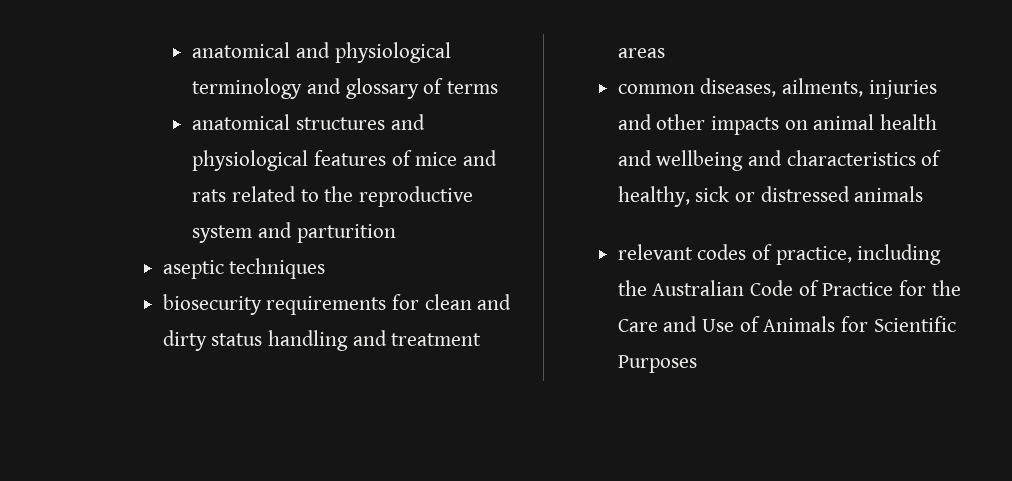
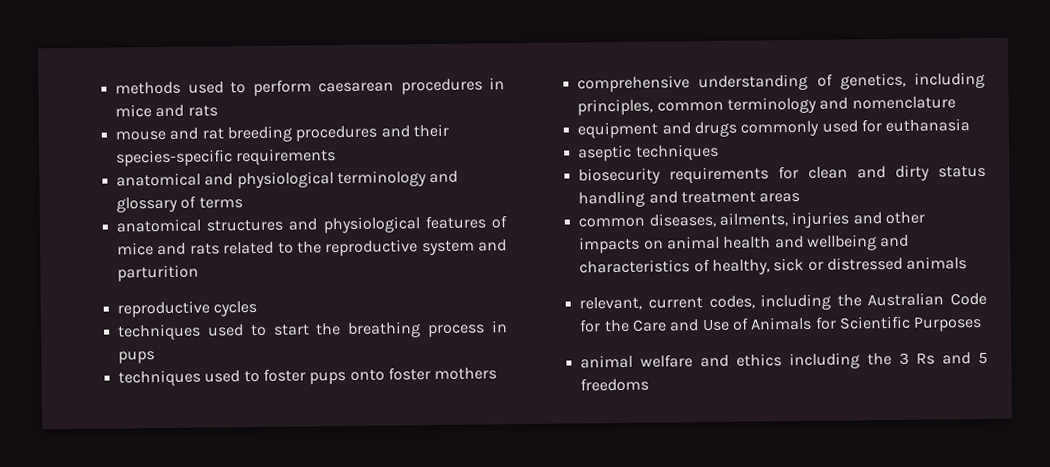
+ methods used to perform caesarean procedures in mice and rats
+ mouse and rat breeding procedures and their species-specific requirements
+ reproductive cycles
+ techniques used to start the breathing process in pups
+ techniques used to foster pups onto foster mothers
+ comprehensive understanding of genetics, including principles, common terminology and nomenclature
+ equipment and drugs commonly used for euthanasia
- relevant codes of practice, including the Australian Code of Practice for the Care and Use of Animals for Scientific Purposes
+ relevant, current codes, including the Australian Code for the Care and Use of Animals for Scientific Purposes
+ animal welfare and ethics including the 3 Rs and 5 freedoms

